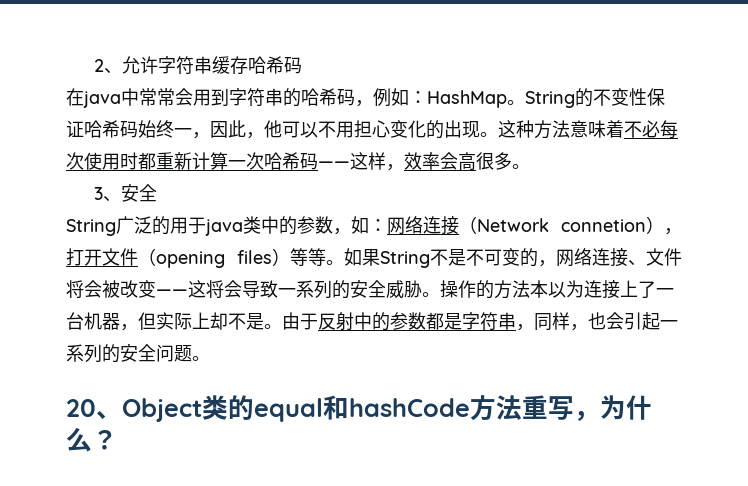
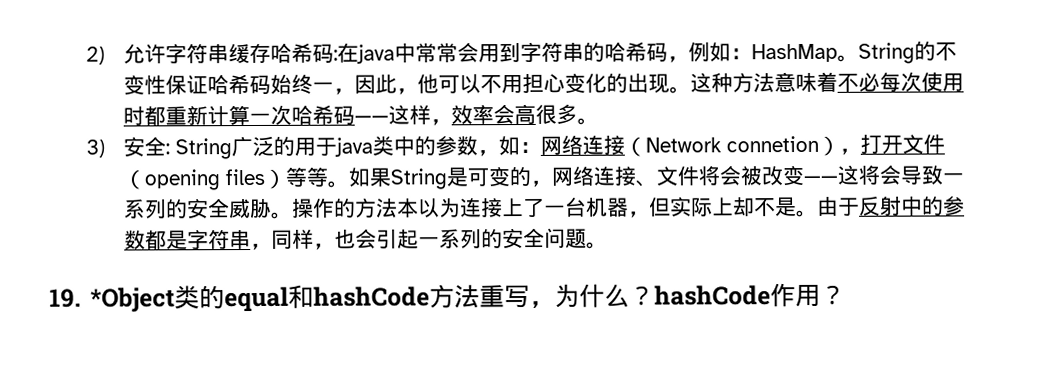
- 2、允许字符串缓存哈希码
- 在java中常常会用到字符串的哈希码，例如：HashMap。
+ 2)允许字符串缓存哈希码:在java中常常会用到字符串的哈希码，例如：HashMap。
- 3、安全
- String广泛的用于java类中的参数，如：网络连接（Network connetion），打开文件（opening files）等等。
+ 3)安全: String广泛的用于java类中的参数，如：网络连接（Network connetion），打开文件（opening files）等等。
- 如果String不是不可变的，网络连接、文件将会被改变——这将会导致一系列的安全威胁。
+ 如果String是可变的，网络连接、文件将会被改变——这将会导致一系列的安全威胁。
- 20、Object类的equal和hashCode方法重写，为什么？
+ 19. *Object类的equal和hashCode方法重写，为什么？hashCode作用？

